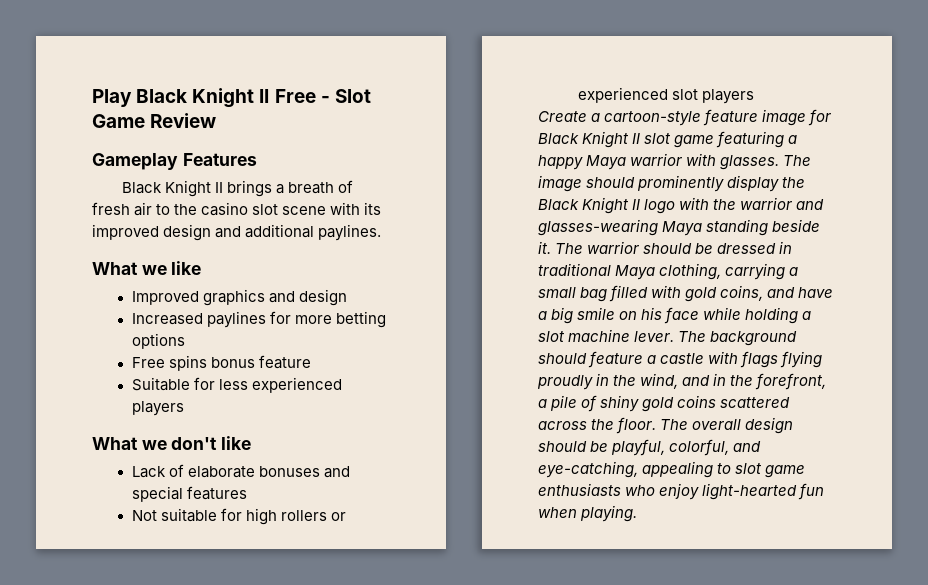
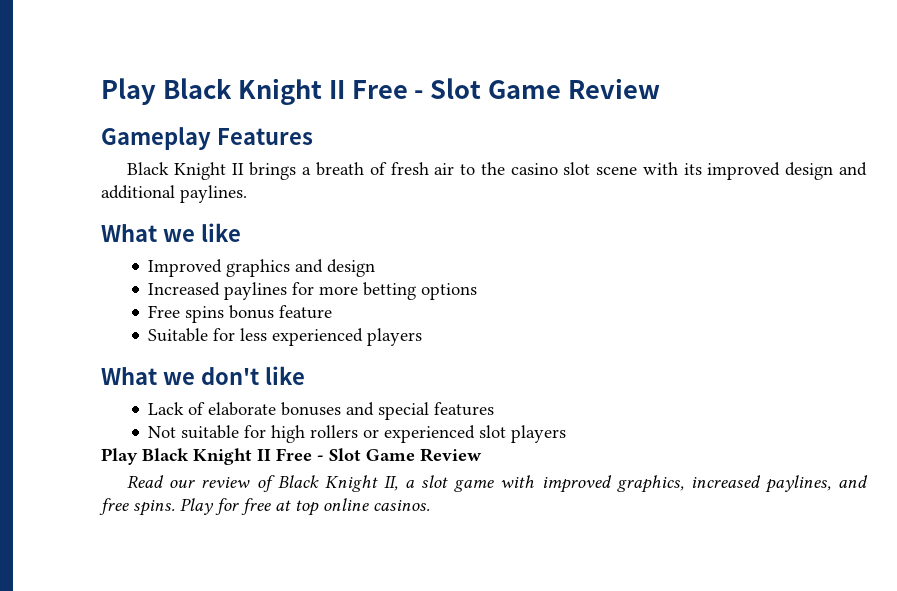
  Not suitable for high rollers or experienced slot players
- Create a cartoon-style feature image for Black Knight II slot game featuring a happy Maya warrior with glasses. The image should prominently display the Black Knight II logo with the warrior and glasses-wearing Maya standing beside it. The warrior should be dressed in traditional Maya clothing, carrying a small bag filled with gold coins, and have a big smile on his face while holding a slot machine lever. The background should feature a castle with flags flying proudly in the wind, and in the forefront, a pile of shiny gold coins scattered across the floor. The overall design should be playful, colorful, and eye-catching, appealing to slot game enthusiasts who enjoy light-hearted fun when playing.
+ Play Black Knight II Free - Slot Game Review
+ Read our review of Black Knight II, a slot game with improved graphics, increased paylines, and free spins. Play for free at top online casinos.

